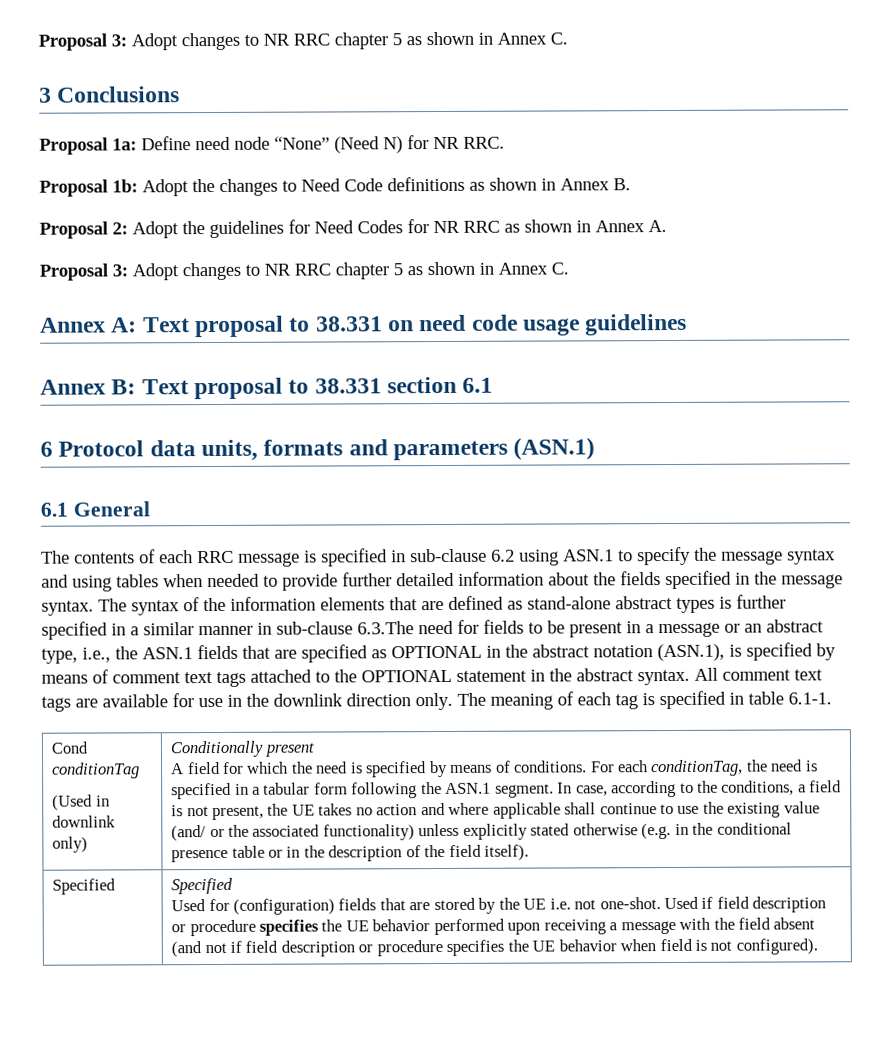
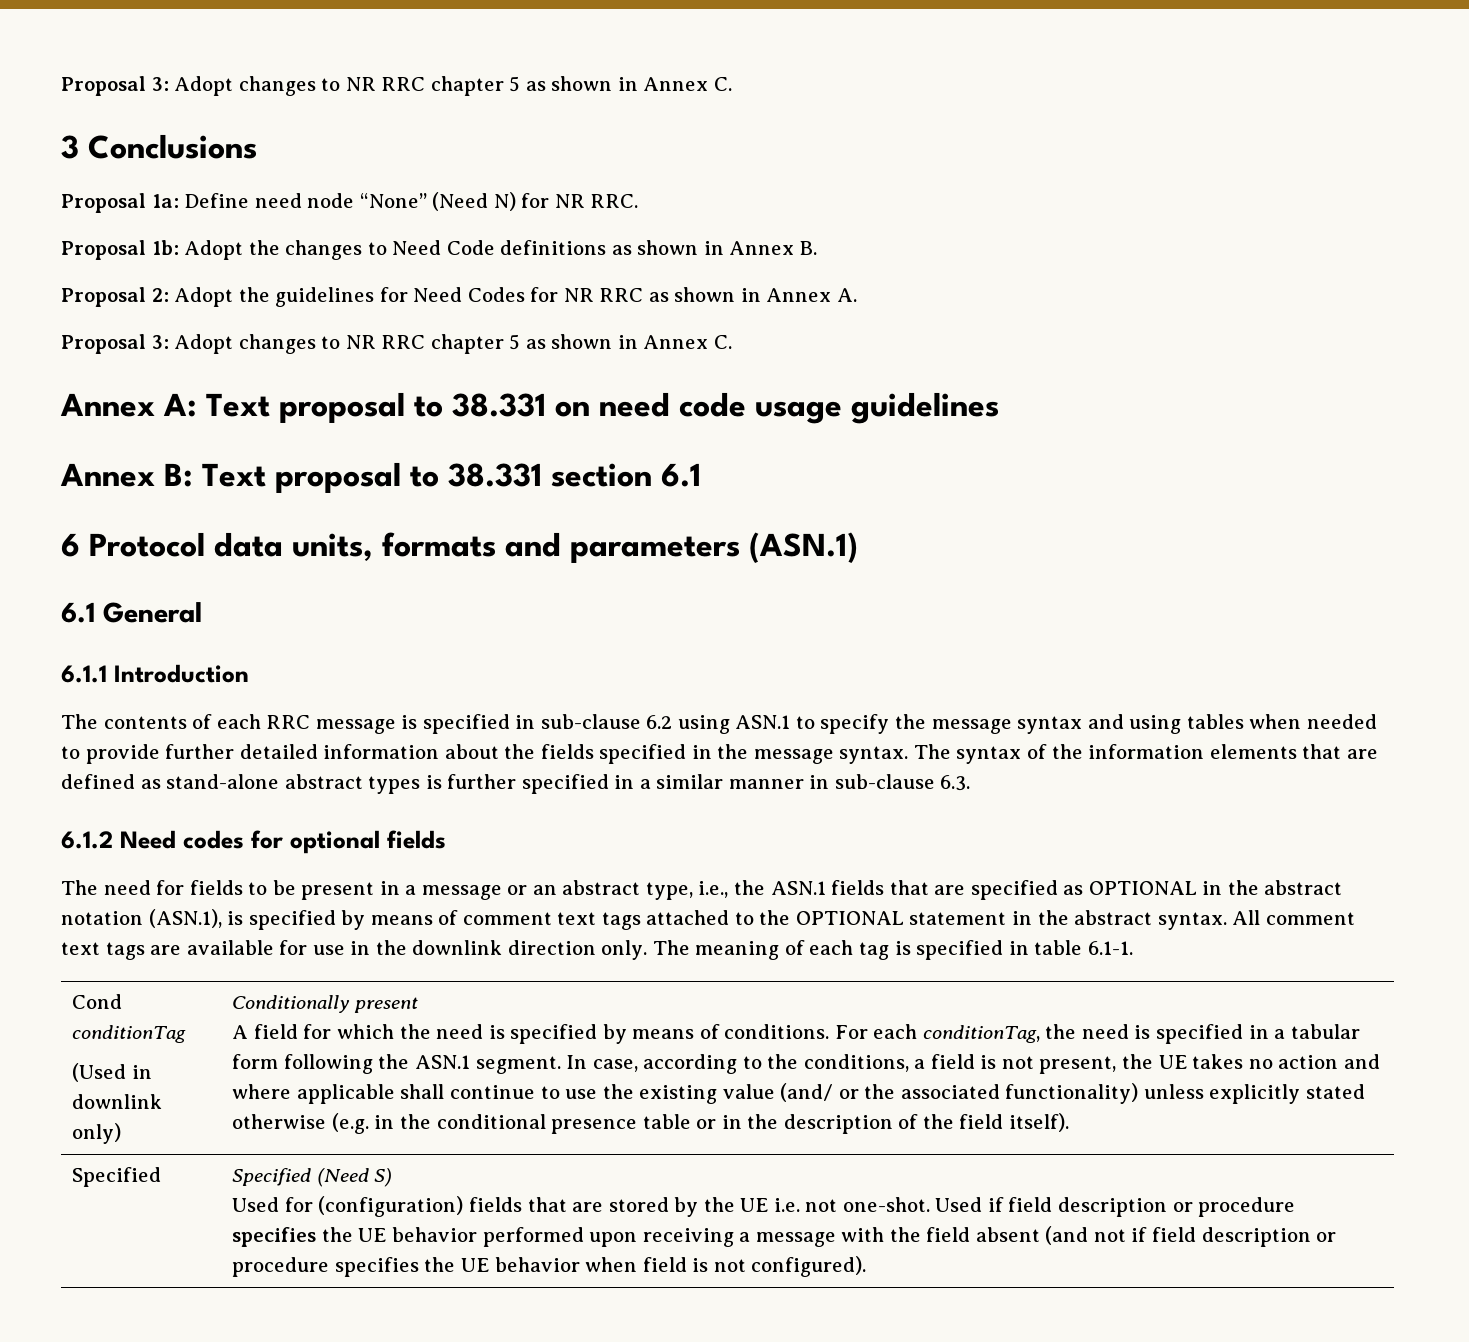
+ 6.1.1 Introduction
- The syntax of the information elements that are defined as stand-alone abstract types is further specified in a similar manner in sub-clause 6.3.The need for fields to be present in a message or an abstract type, i.e., the ASN.1 fields that are specified as OPTIONAL in the abstract notation (ASN.1), is specified by means of comment text tags attached to the OPTIONAL statement in the abstract syntax.
+ The syntax of the information elements that are defined as stand-alone abstract types is further specified in a similar manner in sub-clause 6.3.
+ 6.1.2 Need codes for optional fields
+ The need for fields to be present in a message or an abstract type, i.e., the ASN.1 fields that are specified as OPTIONAL in the abstract notation (ASN.1), is specified by means of comment text tags attached to the OPTIONAL statement in the abstract syntax.
- Specified | Specified
+ Specified | Specified (Need S)

